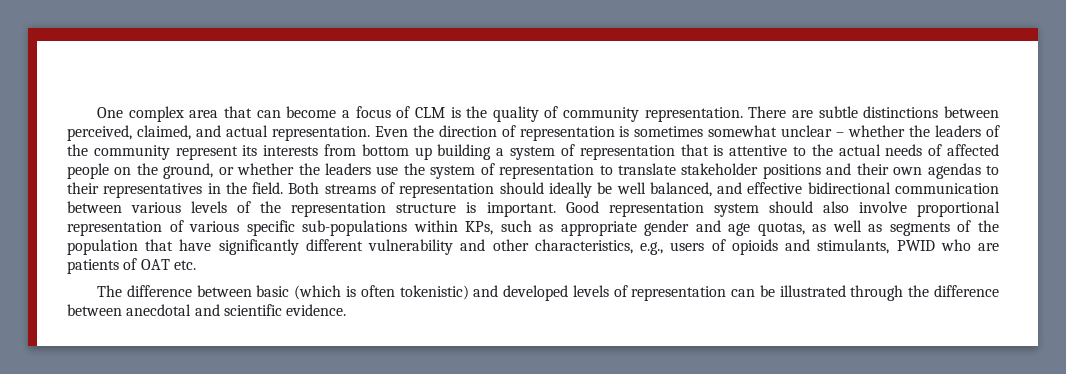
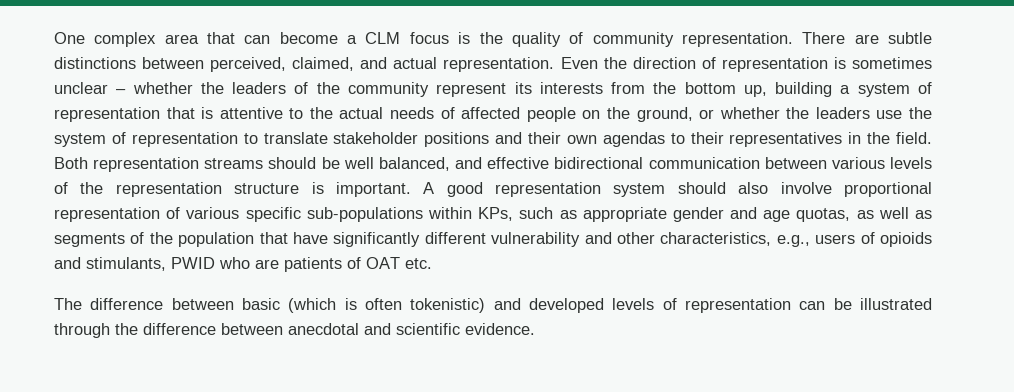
- One complex area that can become a focus of CLM is the quality of community representation.
+ One complex area that can become a CLM focus is the quality of community representation.
- Even the direction of representation is sometimes somewhat unclear – whether the leaders of the community represent its interests from bottom up building a system of representation that is attentive to the actual needs of affected people on the ground, or whether the leaders use the system of representation to translate stakeholder positions and their own agendas to their representatives in the field.
+ Even the direction of representation is sometimes unclear – whether the leaders of the community represent its interests from the bottom up, building a system of representation that is attentive to the actual needs of affected people on the ground, or whether the leaders use the system of representation to translate stakeholder positions and their own agendas to their representatives in the field.
- Both streams of representation should ideally be well balanced, and effective bidirectional communication between various levels of the representation structure is important.
+ Both representation streams should be well balanced, and effective bidirectional communication between various levels of the representation structure is important.
- Good representation system should also involve proportional representation of various specific sub-populations within KPs, such as appropriate gender and age quotas, as well as segments of the population that have significantly different vulnerability and other characteristics, e.g., users of opioids and stimulants, PWID who are patients of OAT etc.
+ A good representation system should also involve proportional representation of various specific sub-populations within KPs, such as appropriate gender and age quotas, as well as segments of the population that have significantly different vulnerability and other characteristics, e.g., users of opioids and stimulants, PWID who are patients of OAT etc.

